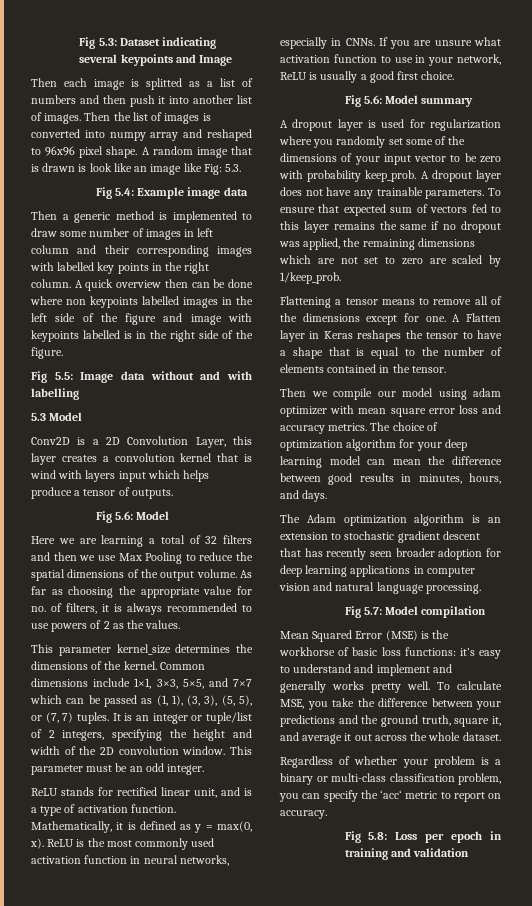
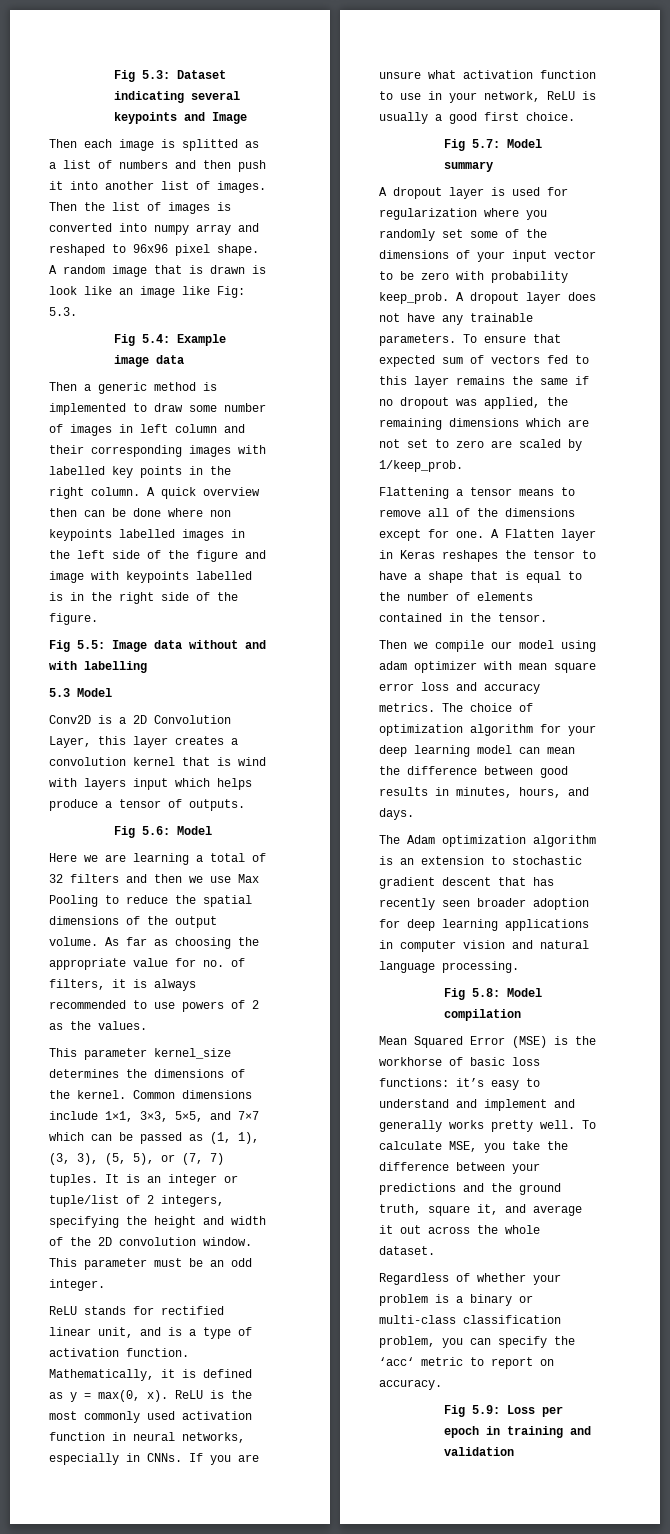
- Fig 5.6: Model summary
+ Fig 5.7: Model summary
- Fig 5.7: Model compilation
+ Fig 5.8: Model compilation
- Fig 5.8: Loss per epoch in training and validation
+ Fig 5.9: Loss per epoch in training and validation

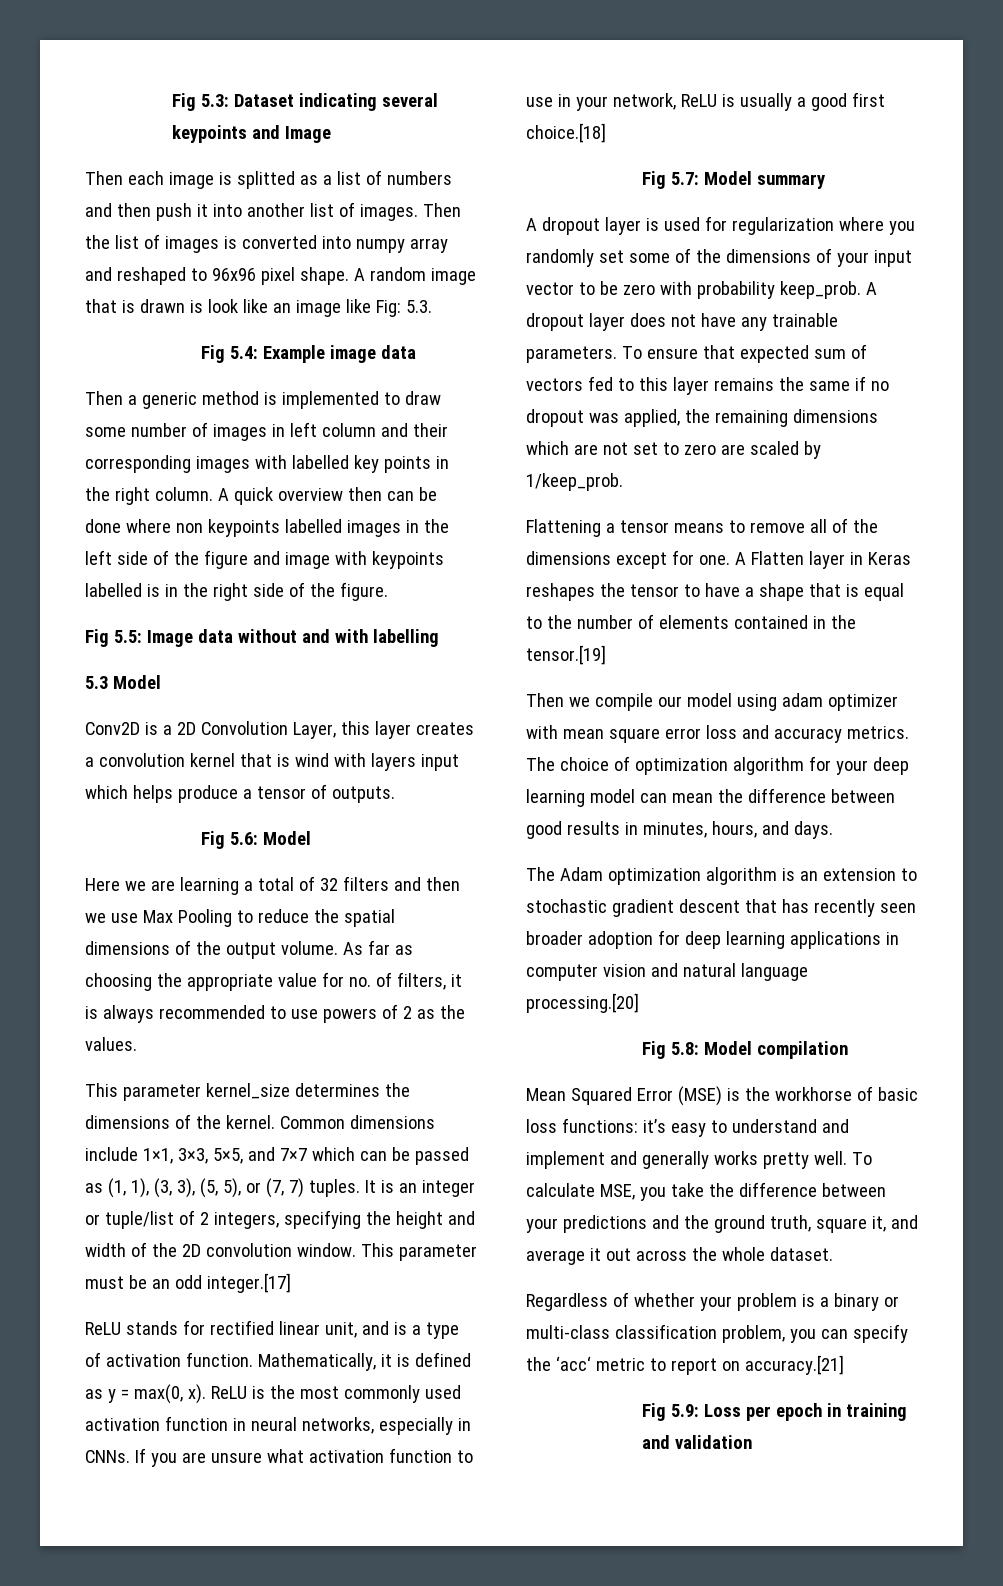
- This parameter must be an odd integer.
+ This parameter must be an odd integer.[17]
- If you are unsure what activation function to use in your network, ReLU is usually a good first choice.
+ If you are unsure what activation function to use in your network, ReLU is usually a good first choice.[18]
- A Flatten layer in Keras reshapes the tensor to have a shape that is equal to the number of elements contained in the tensor.
+ A Flatten layer in Keras reshapes the tensor to have a shape that is equal to the number of elements contained in the tensor.[19]
- The Adam optimization algorithm is an extension to stochastic gradient descent that has recently seen broader adoption for deep learning applications in computer vision and natural language processing.
+ The Adam optimization algorithm is an extension to stochastic gradient descent that has recently seen broader adoption for deep learning applications in computer vision and natural language processing.[20]
- Regardless of whether your problem is a binary or multi-class classification problem, you can specify the ‘acc‘ metric to report on accuracy.
+ Regardless of whether your problem is a binary or multi-class classification problem, you can specify the ‘acc‘ metric to report on accuracy.[21]

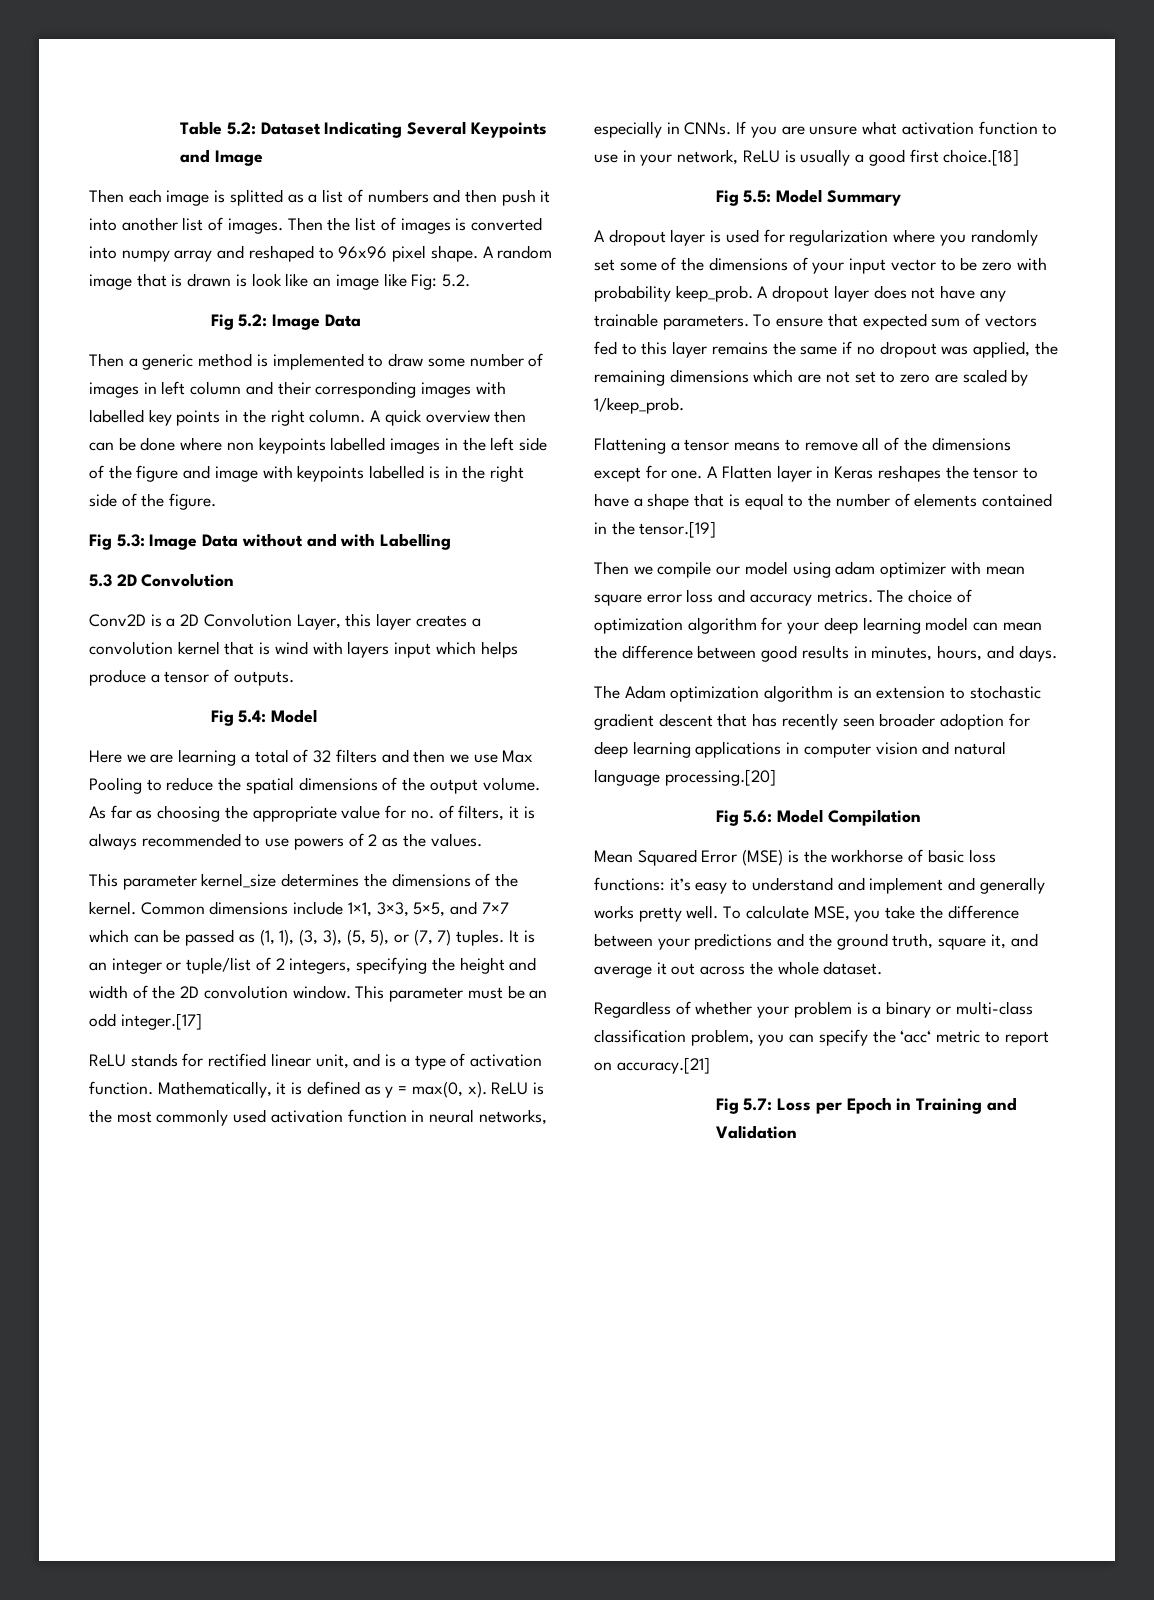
- Fig 5.3: Dataset indicating several keypoints and Image
+ Table 5.2: Dataset Indicating Several Keypoints and Image
- A random image that is drawn is look like an image like Fig: 5.3.
- Fig 5.4: Example image data
+ A random image that is drawn is look like an image like Fig: 5.2.
+ Fig 5.2: Image Data
- Fig 5.5: Image data without and with labelling
+ Fig 5.3: Image Data without and with Labelling
- 5.3 Model
+ 5.3 2D Convolution
- Fig 5.6: Model
+ Fig 5.4: Model
- Fig 5.7: Model summary
+ Fig 5.5: Model Summary
- Fig 5.8: Model compilation
+ Fig 5.6: Model Compilation
- Fig 5.9: Loss per epoch in training and validation
+ Fig 5.7: Loss per Epoch in Training and Validation

